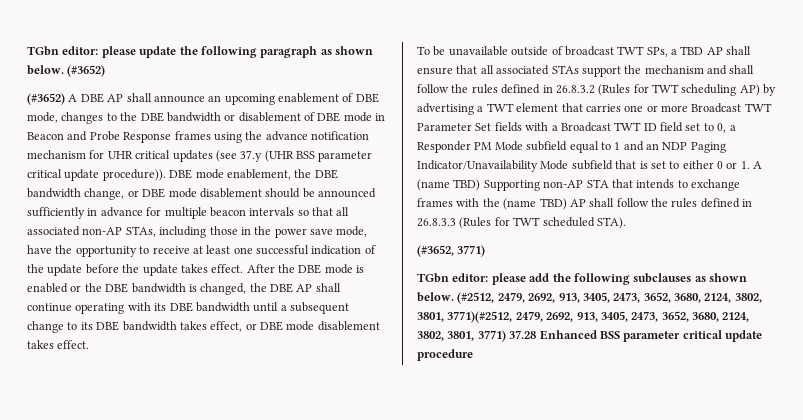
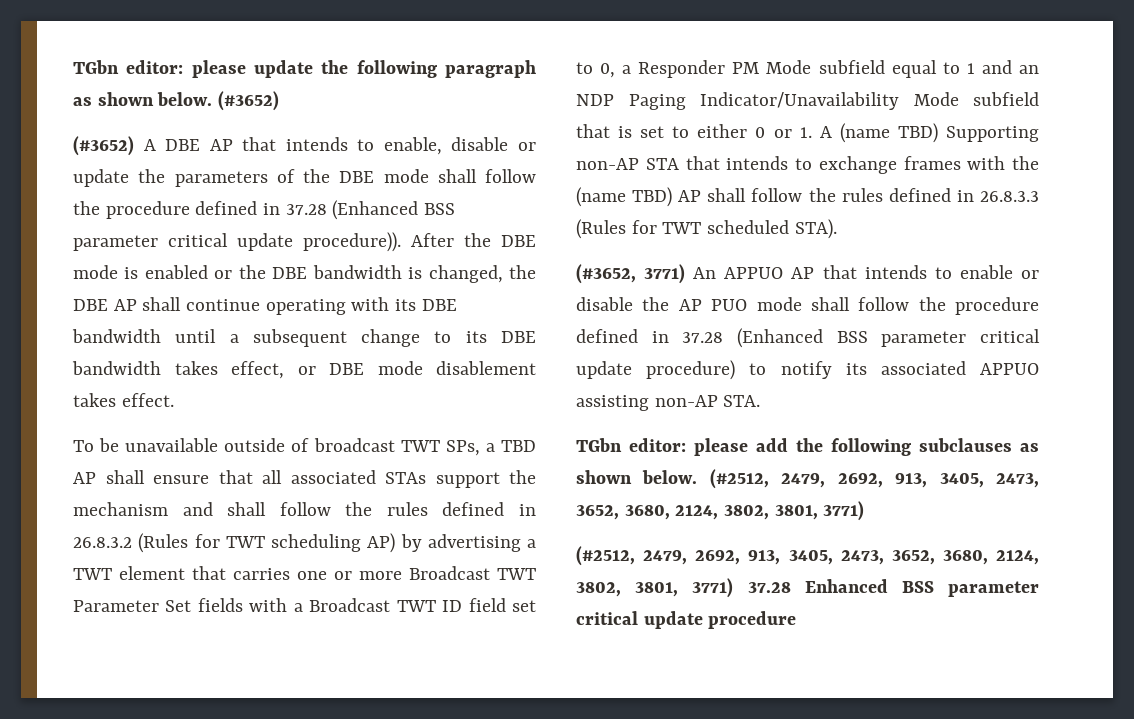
- (#3652) A DBE AP shall announce an upcoming enablement of DBE mode, changes to the DBE bandwidth or disablement of DBE mode in Beacon and Probe Response frames using the advance notification mechanism for UHR critical updates (see 37.y (UHR BSS parameter critical update procedure)).
+ (#3652) A DBE AP that intends to enable, disable or update the parameters of the DBE mode shall follow the procedure defined in 37.28 (Enhanced BSS parameter critical update procedure)).
- DBE mode enablement, the DBE bandwidth change, or DBE mode disablement should be announced sufficiently in advance for multiple beacon intervals so that all associated non-AP STAs, including those in the power save mode, have the opportunity to receive at least one successful indication of the update before the update takes effect.
- (#3652, 3771)
+ (#3652, 3771) An APPUO AP that intends to enable or disable the AP PUO mode shall follow the procedure defined in 37.28 (Enhanced BSS parameter critical update procedure) to notify its associated APPUO assisting non-AP STA.
- TGbn editor: please add the following subclauses as shown below. (#2512, 2479, 2692, 913, 3405, 2473, 3652, 3680, 2124, 3802, 3801, 3771)(#2512, 2479, 2692, 913, 3405, 2473, 3652, 3680, 2124, 3802, 3801, 3771) 37.28 Enhanced BSS parameter critical update procedure
+ TGbn editor: please add the following subclauses as shown below. (#2512, 2479, 2692, 913, 3405, 2473, 3652, 3680, 2124, 3802, 3801, 3771)
+ (#2512, 2479, 2692, 913, 3405, 2473, 3652, 3680, 2124, 3802, 3801, 3771) 37.28 Enhanced BSS parameter critical update procedure

